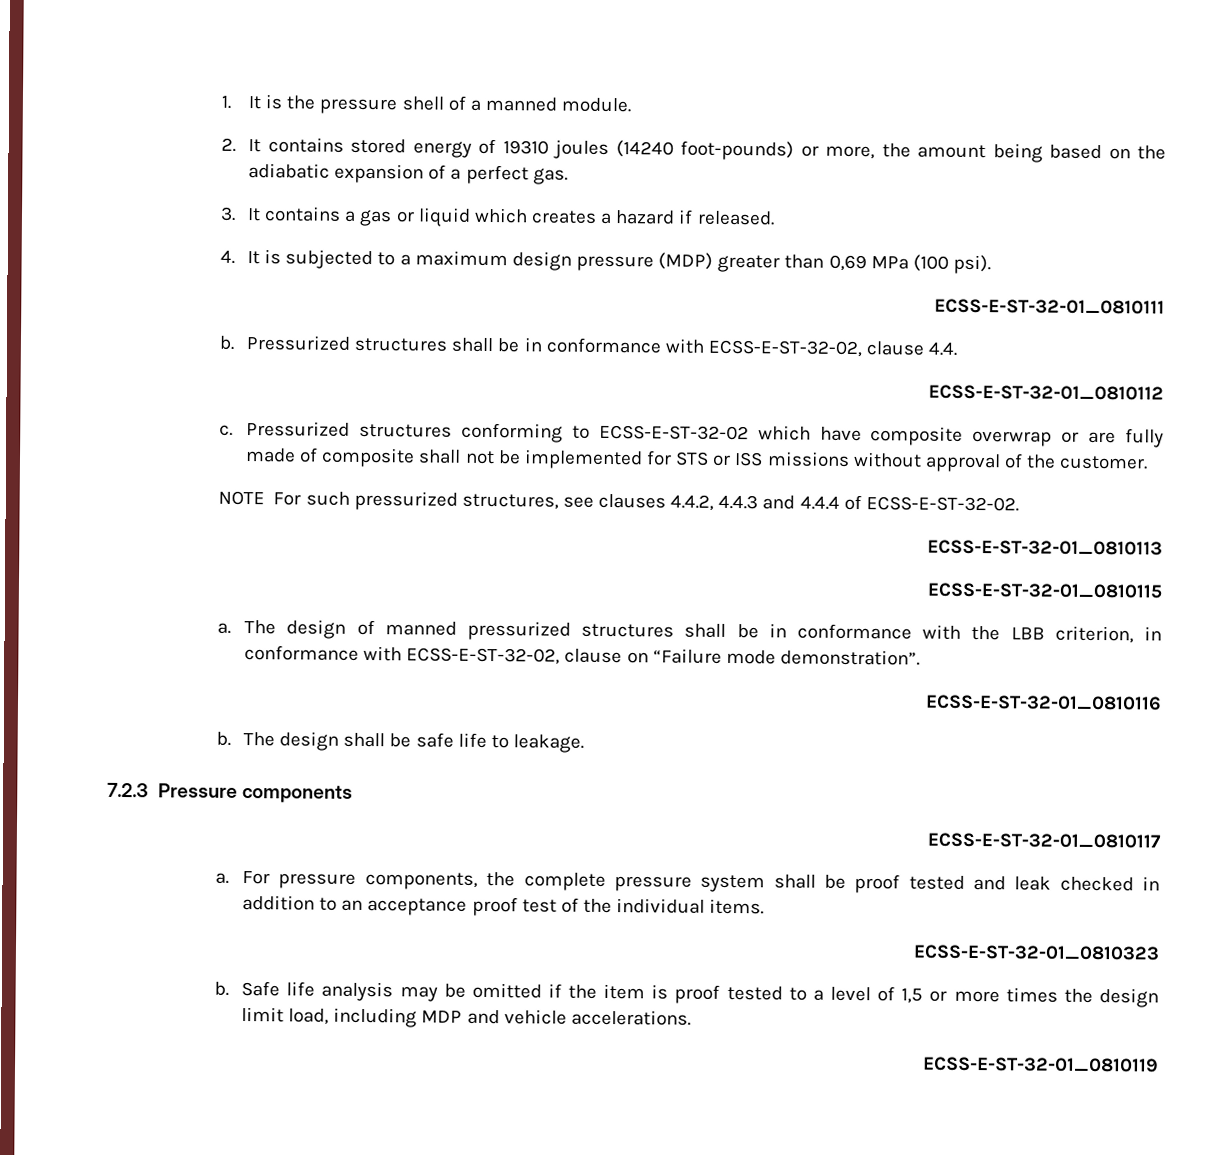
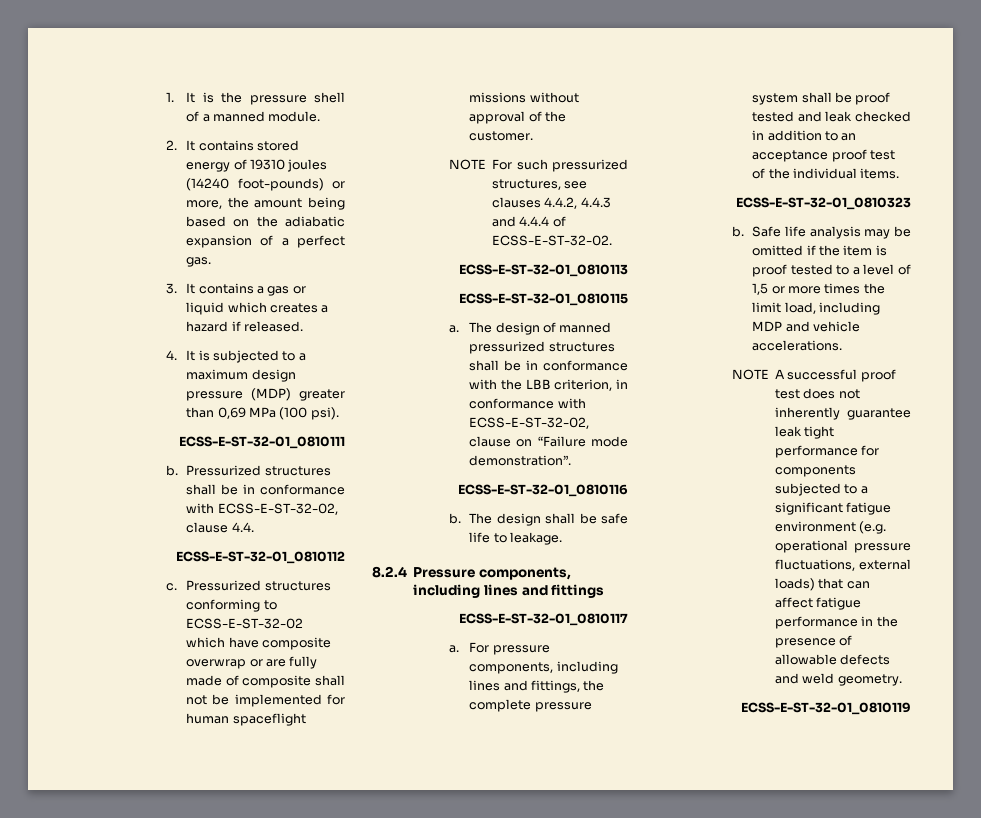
- Pressurized structures conforming to ECSS-E-ST-32-02 which have composite overwrap or are fully made of composite shall not be implemented for STS or ISS missions without approval of the customer.
+ Pressurized structures conforming to ECSS-E-ST-32-02 which have composite overwrap or are fully made of composite shall not be implemented for human spaceflight missions without approval of the customer.
- 7.2.3 Pressure components
+ 8.2.4 Pressure components, including lines and fittings
- For pressure components, the complete pressure system shall be proof tested and leak checked in addition to an acceptance proof test of the individual items.
+ For pressure components, including lines and fittings, the complete pressure system shall be proof tested and leak checked in addition to an acceptance proof test of the individual items.
- Safe life analysis may be omitted if the item is proof tested to a level of 1,5 or more times the design limit load, including MDP and vehicle accelerations.
+ Safe life analysis may be omitted if the item is proof tested to a level of 1,5 or more times the limit load, including MDP and vehicle accelerations.
+ NOTE A successful proof test does not inherently guarantee leak tight performance for components subjected to a significant fatigue environment (e.g. operational pressure fluctuations, external loads) that can affect fatigue performance in the presence of allowable defects and weld geometry.

